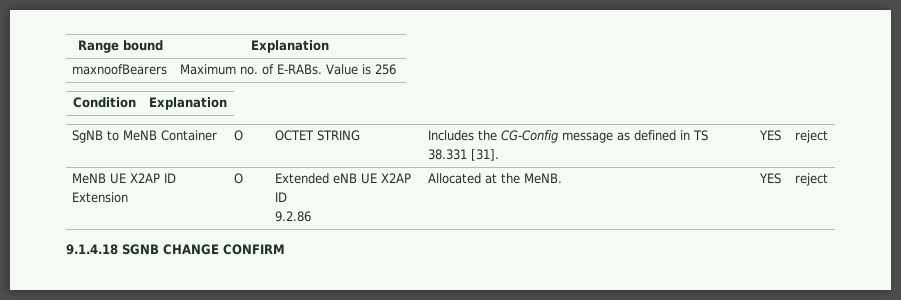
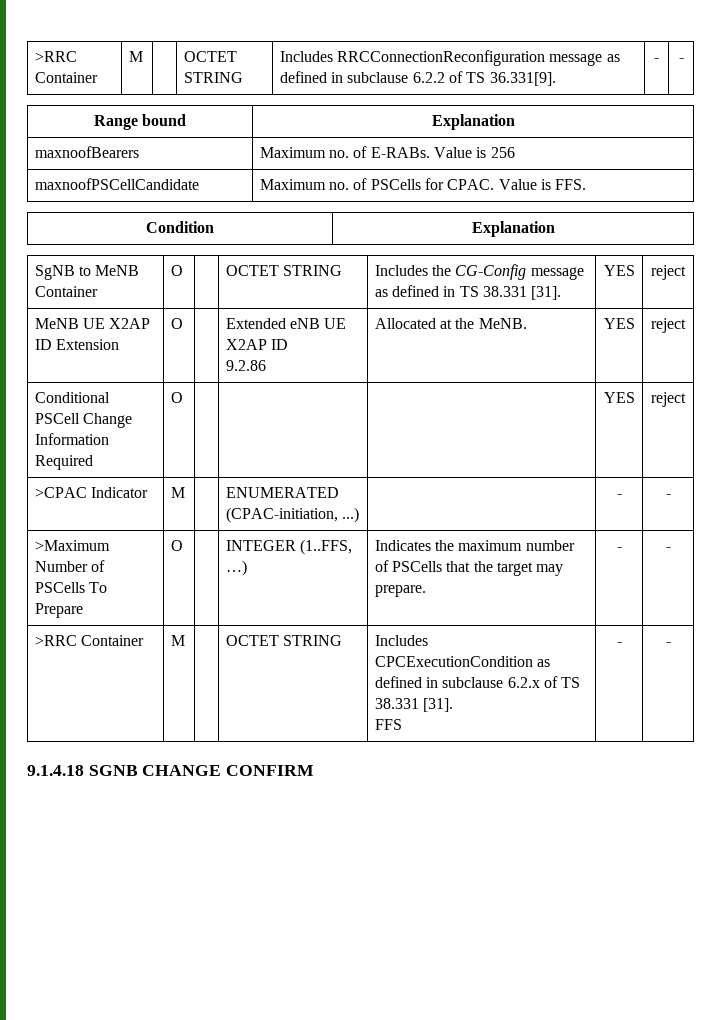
+ >RRC Container | M | | OCTET STRING | Includes RRCConnectionReconfiguration message as defined in subclause 6.2.2 of TS 36.331[9]. | - | -
+ maxnoofPSCellCandidate | Maximum no. of PSCells for CPAC. Value is FFS.
+ Conditional PSCell Change Information Required | O | | | | YES | reject
+ >CPAC Indicator | M | | ENUMERATED (CPAC-initiation, ...) | | - | -
+ >Maximum Number of PSCells To Prepare | O | | INTEGER (1..FFS, …) | Indicates the maximum number of PSCells that the target may prepare. | - | -
+ >RRC Container | M | | OCTET STRING | Includes CPCExecutionCondition as defined in subclause 6.2.x of TS 38.331 [31].
+ FFS | - | -

